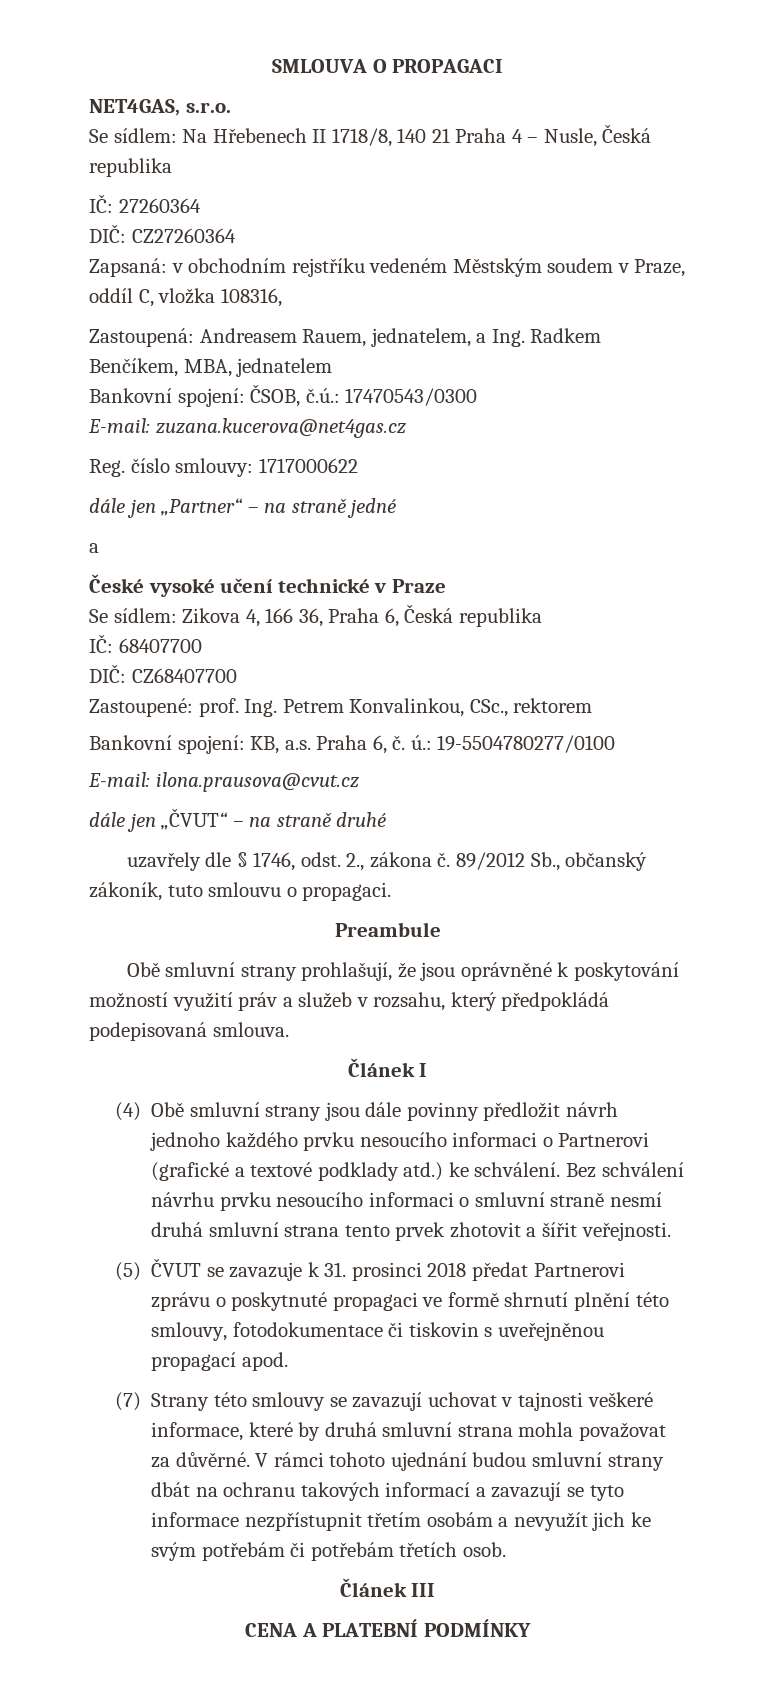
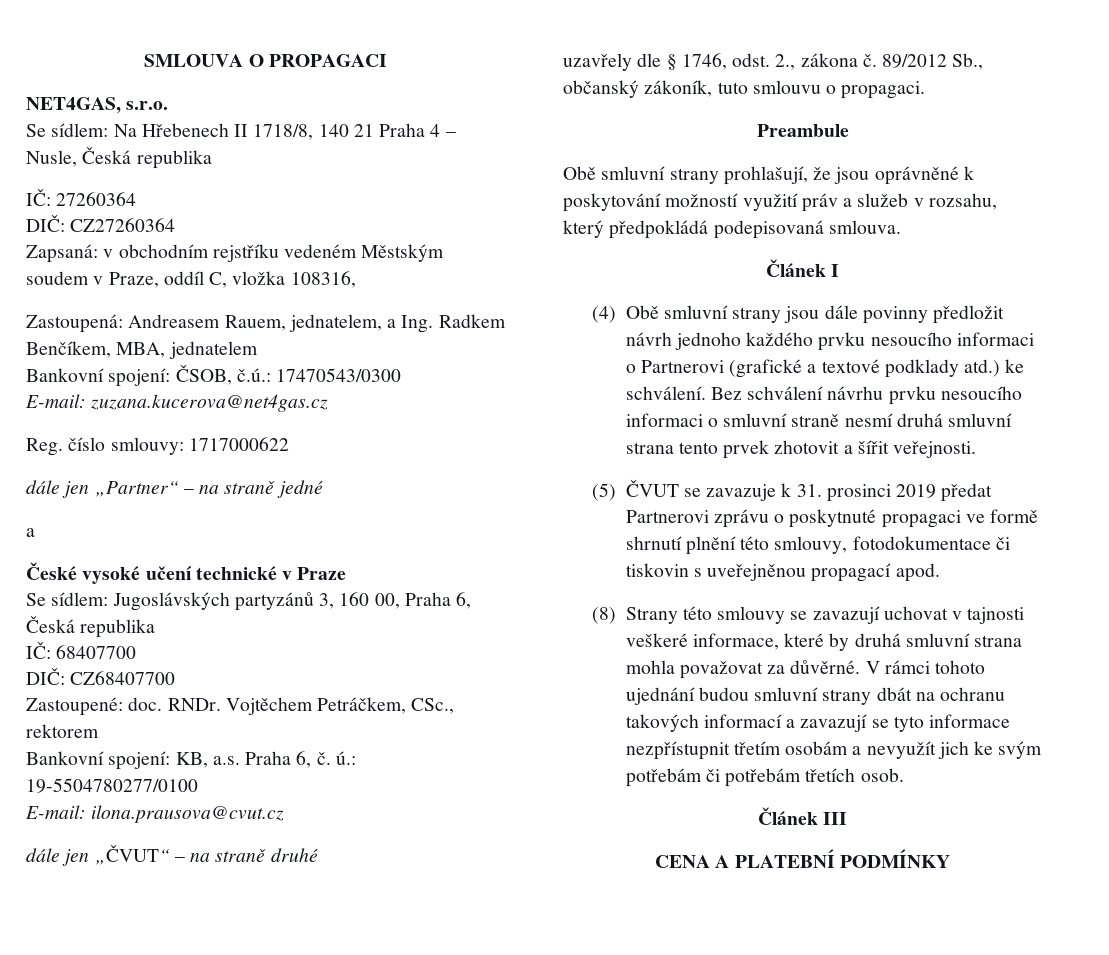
- Se sídlem: Zikova 4, 166 36, Praha 6, Česká republika
+ Se sídlem: Jugoslávských partyzánů 3, 160 00, Praha 6, Česká republika
- Zastoupené: prof. Ing. Petrem Konvalinkou, CSc., rektorem
+ Zastoupené: doc. RNDr. Vojtěchem Petráčkem, CSc., rektorem
- (5) ČVUT se zavazuje k 31. prosinci 2018 předat Partnerovi zprávu o poskytnuté propagaci ve formě shrnutí plnění této smlouvy, fotodokumentace či tiskovin s uveřejněnou propagací apod.
+ (5) ČVUT se zavazuje k 31. prosinci 2019 předat Partnerovi zprávu o poskytnuté propagaci ve formě shrnutí plnění této smlouvy, fotodokumentace či tiskovin s uveřejněnou propagací apod.
- (7) Strany této smlouvy se zavazují uchovat v tajnosti veškeré informace, které by druhá smluvní strana mohla považovat za důvěrné.
+ (8) Strany této smlouvy se zavazují uchovat v tajnosti veškeré informace, které by druhá smluvní strana mohla považovat za důvěrné.

